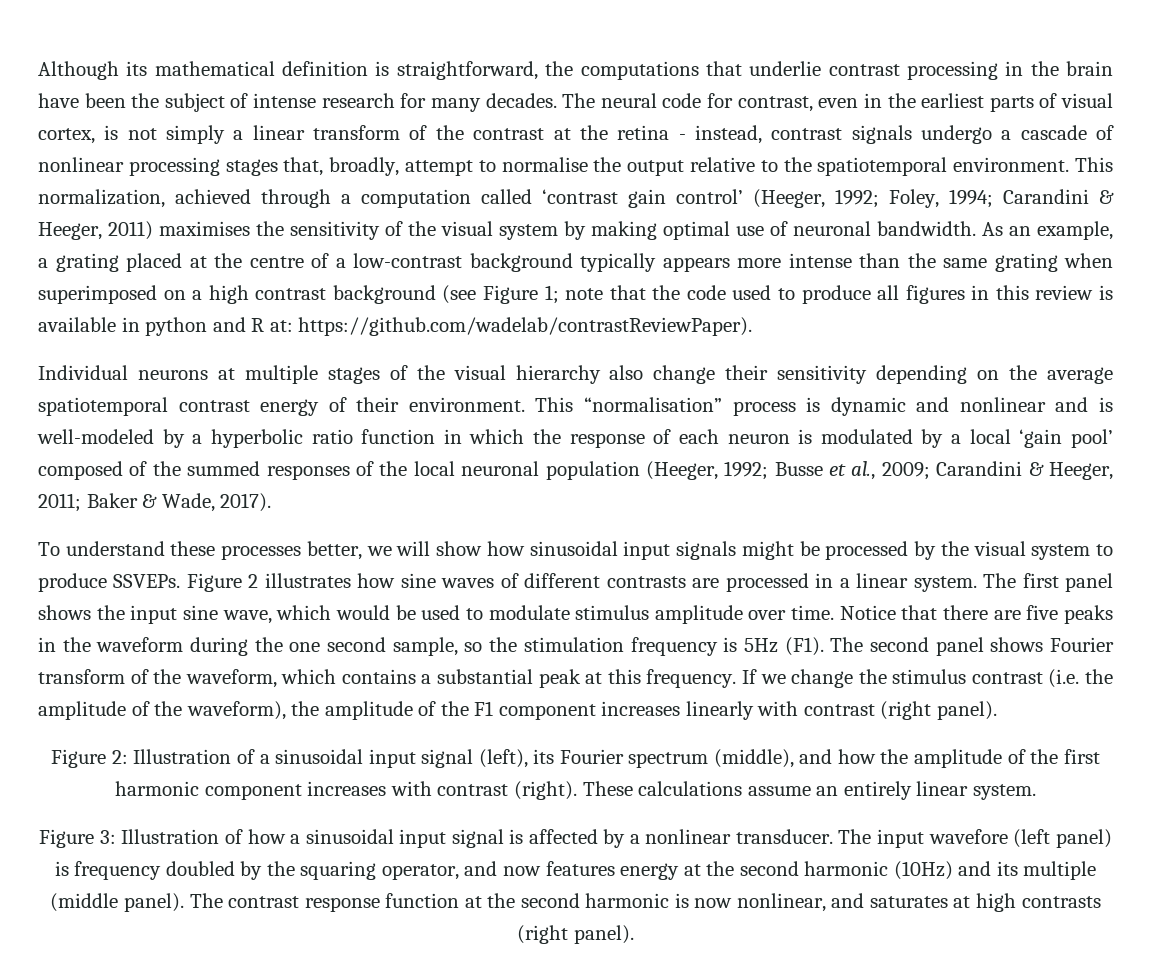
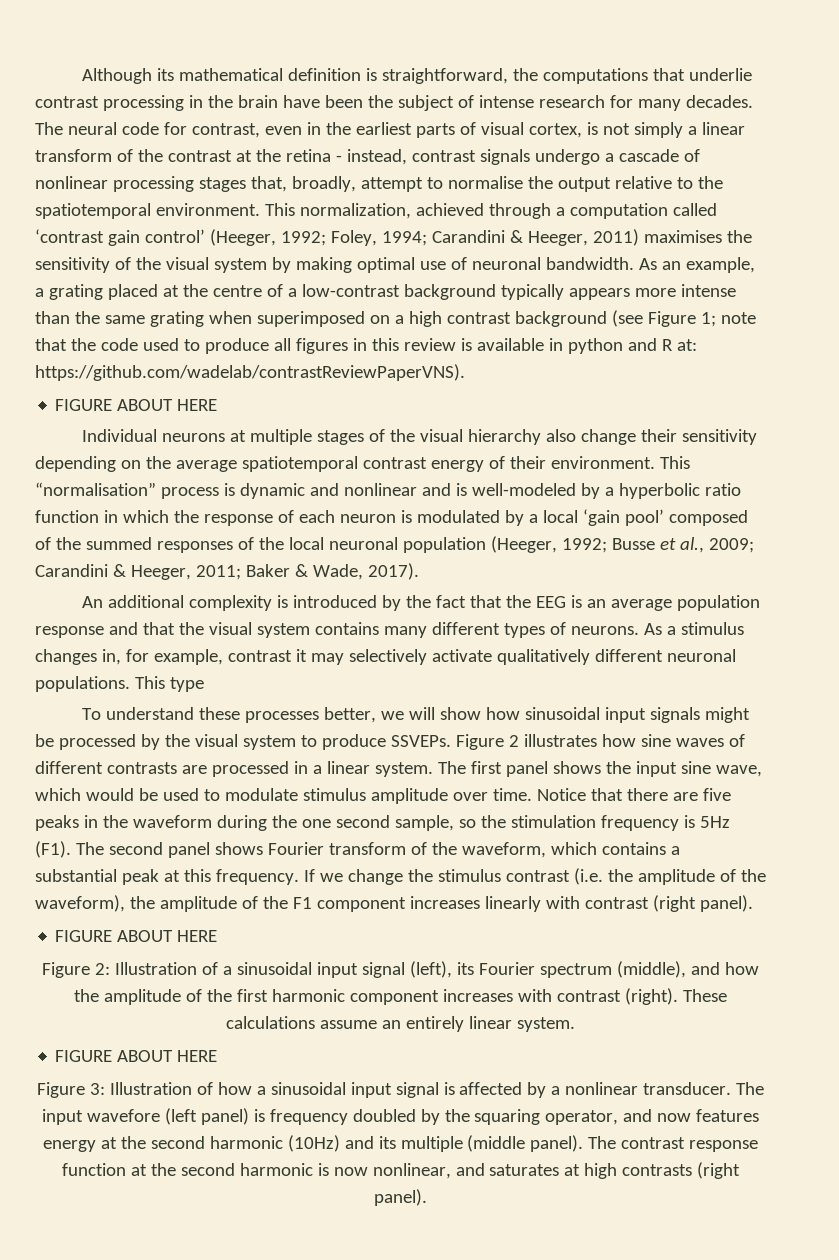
- As an example, a grating placed at the centre of a low-contrast background typically appears more intense than the same grating when superimposed on a high contrast background (see Figure 1; note that the code used to produce all figures in this review is available in python and R at: https://github.com/wadelab/contrastReviewPaper).
+ As an example, a grating placed at the centre of a low-contrast background typically appears more intense than the same grating when superimposed on a high contrast background (see Figure 1; note that the code used to produce all figures in this review is available in python and R at: https://github.com/wadelab/contrastReviewPaperVNS).
+ FIGURE ABOUT HERE
+ An additional complexity is introduced by the fact that the EEG is an average population response and that the visual system contains many different types of neurons. As a stimulus changes in, for example, contrast it may selectively activate qualitatively different neuronal populations. This type
  If we change the stimulus contrast (i.e. the amplitude of the waveform), the amplitude of the F1 component increases linearly with contrast (right panel).
+ FIGURE ABOUT HERE
  These calculations assume an entirely linear system.
+ FIGURE ABOUT HERE

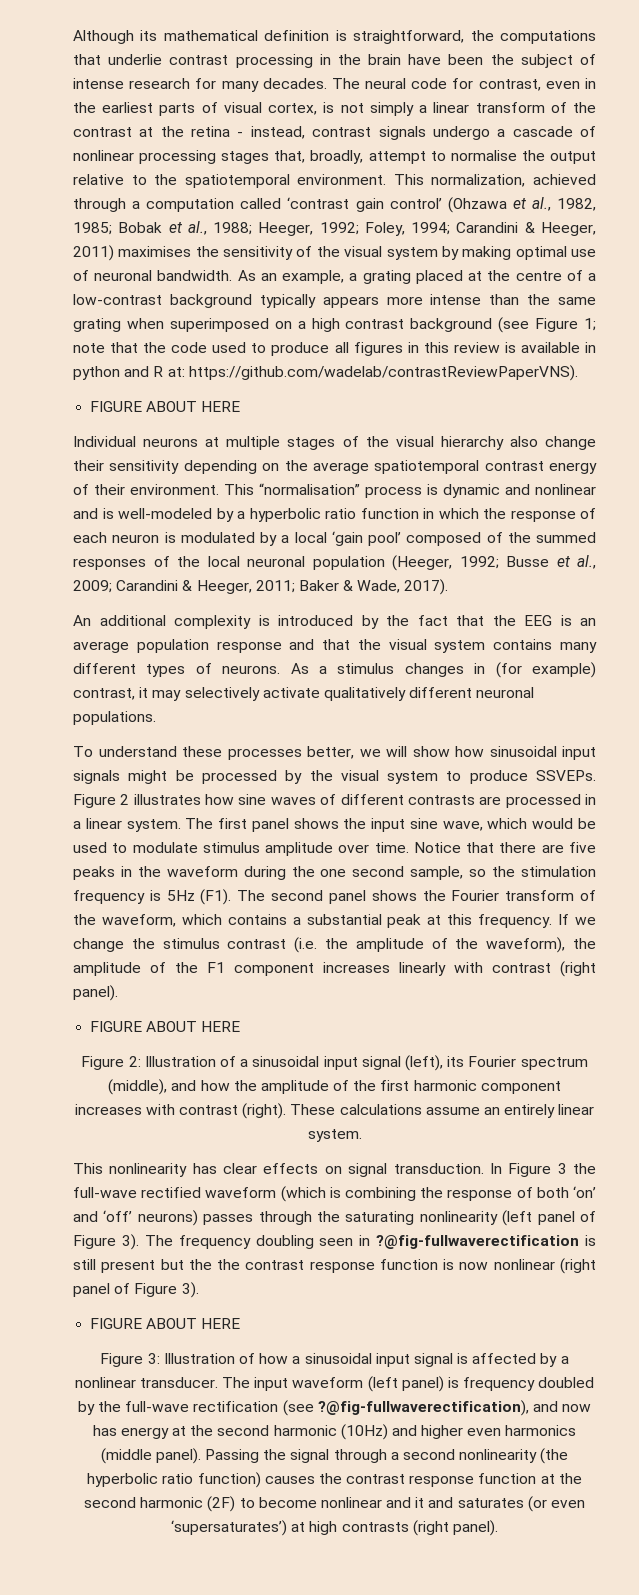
- This normalization, achieved through a computation called ‘contrast gain control’ (Heeger, 1992; Foley, 1994; Carandini & Heeger, 2011) maximises the sensitivity of the visual system by making optimal use of neuronal bandwidth.
+ This normalization, achieved through a computation called ‘contrast gain control’ (Ohzawa et al., 1982, 1985; Bobak et al., 1988; Heeger, 1992; Foley, 1994; Carandini & Heeger, 2011) maximises the sensitivity of the visual system by making optimal use of neuronal bandwidth.
- As a stimulus changes in, for example, contrast it may selectively activate qualitatively different neuronal populations. This type
+ As a stimulus changes in (for example) contrast, it may selectively activate qualitatively different neuronal populations.
- Notice that there are five peaks in the waveform during the one second sample, so the stimulation frequency is 5Hz (F1). The second panel shows Fourier transform of the waveform, which contains a substantial peak at this frequency.
+ Notice that there are five peaks in the waveform during the one second sample, so the stimulation frequency is 5Hz (F1). The second panel shows the Fourier transform of the waveform, which contains a substantial peak at this frequency.
+ This nonlinearity has clear effects on signal transduction. In Figure 3 the full-wave rectified waveform (which is combining the response of both ‘on’ and ‘off’ neurons) passes through the saturating nonlinearity (left panel of Figure 3). The frequency doubling seen in ?@fig-fullwaverectification is still present but the the contrast response function is now nonlinear (right panel of Figure 3).
- The input wavefore (left panel) is frequency doubled by the squaring operator, and now features energy at the second harmonic (10Hz) and its multiple (middle panel). The contrast response function at the second harmonic is now nonlinear, and saturates at high contrasts (right panel).
+ The input waveform (left panel) is frequency doubled by the full-wave rectification (see ?@fig-fullwaverectification), and now has energy at the second harmonic (10Hz) and higher even harmonics (middle panel). Passing the signal through a second nonlinearity (the hyperbolic ratio function) causes the contrast response function at the second harmonic (2F) to become nonlinear and it and saturates (or even ‘supersaturates’) at high contrasts (right panel).

